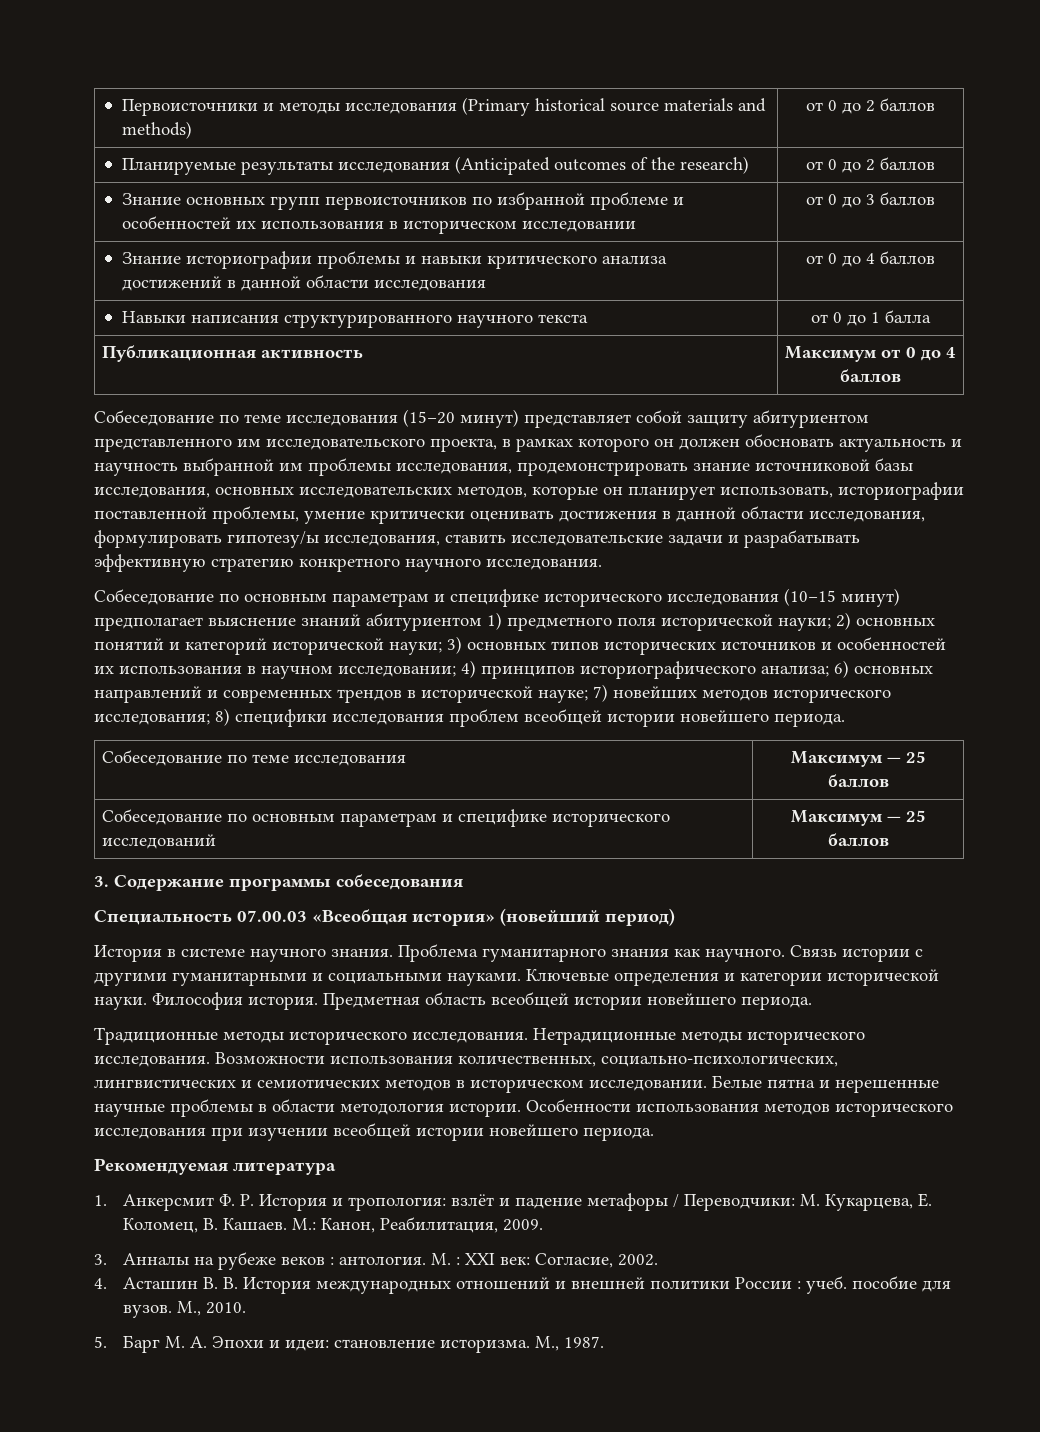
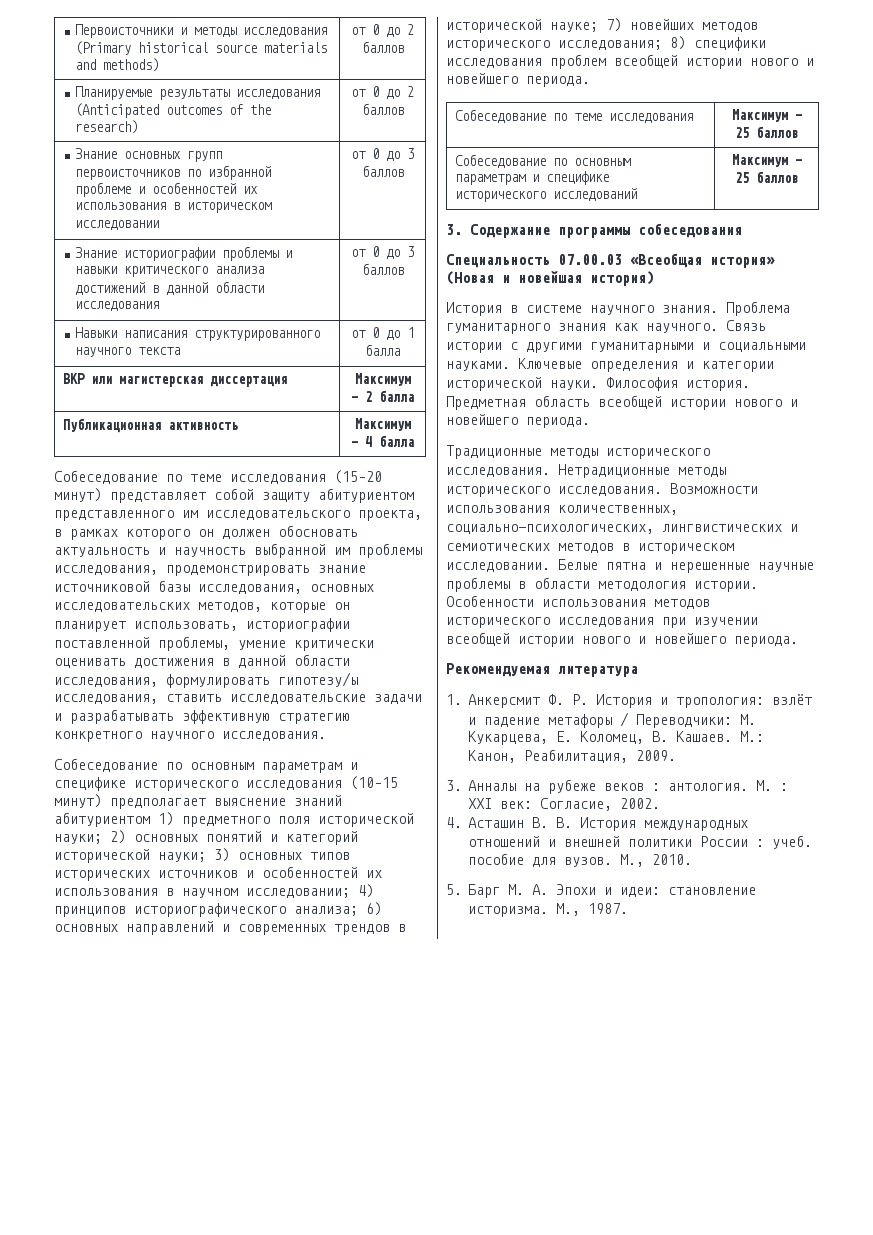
- Знание историографии проблемы и навыки критического анализа достижений в данной области исследования | от 0 до 4 баллов
+ Знание историографии проблемы и навыки критического анализа достижений в данной области исследования | от 0 до 3 баллов
- Публикационная активность | Максимум от 0 до 4 баллов
+ ВКР или магистерская диссертация | Максимум — 2 балла
+ Публикационная активность | Максимум — 4 балла
- 8) специфики исследования проблем всеобщей истории новейшего периода.
+ 8) специфики исследования проблем всеобщей истории нового и новейшего периода.
- Специальность 07.00.03 «Всеобщая история» (новейший период)
+ Специальность 07.00.03 «Всеобщая история» (Новая и новейшая история)
- Предметная область всеобщей истории новейшего периода.
+ Предметная область всеобщей истории нового и новейшего периода.
- Особенности использования методов исторического исследования при изучении всеобщей истории новейшего периода.
+ Особенности использования методов исторического исследования при изучении всеобщей истории нового и новейшего периода.

